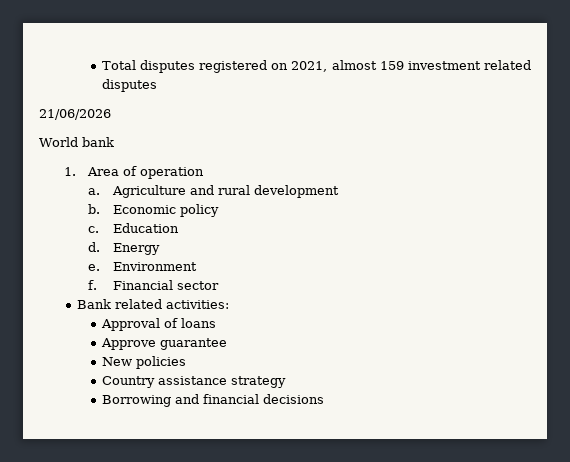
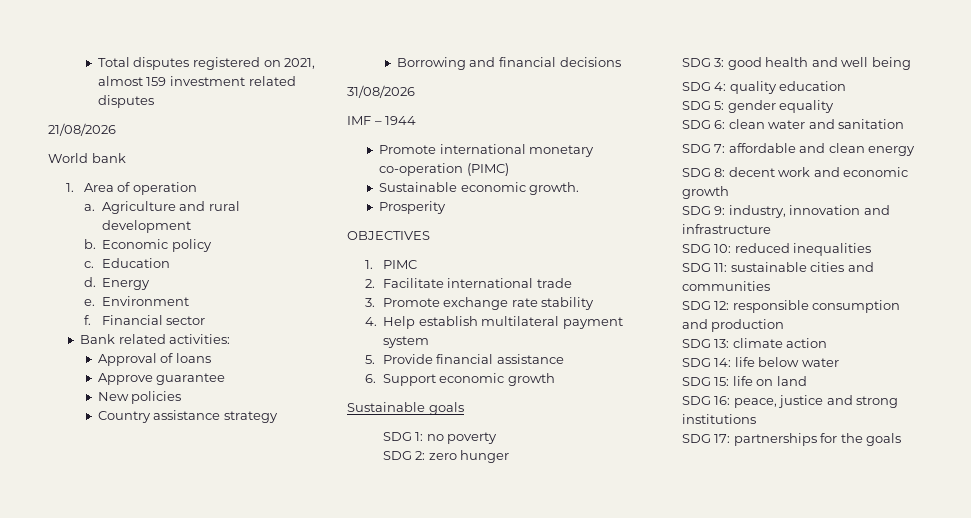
- 21/06/2026
+ 21/08/2026
+ 31/08/2026
+ IMF – 1944
+ Promote international monetary co-operation (PIMC)
+ Sustainable economic growth.
+ Prosperity
+ OBJECTIVES
+ 1. PIMC
+ 2. Facilitate international trade
+ 3. Promote exchange rate stability
+ 4. Help establish multilateral payment system
+ 5. Provide financial assistance
+ 6. Support economic growth
+ Sustainable goals
+ SDG 1: no poverty
+ SDG 2: zero hunger
+ SDG 3: good health and well being
+ SDG 4: quality education
+ SDG 5: gender equality
+ SDG 6: clean water and sanitation
+ SDG 7: affordable and clean energy
+ SDG 8: decent work and economic growth
+ SDG 9: industry, innovation and infrastructure
+ SDG 10: reduced inequalities
+ SDG 11: sustainable cities and communities
+ SDG 12: responsible consumption and production
+ SDG 13: climate action
+ SDG 14: life below water
+ SDG 15: life on land
+ SDG 16: peace, justice and strong institutions
+ SDG 17: partnerships for the goals

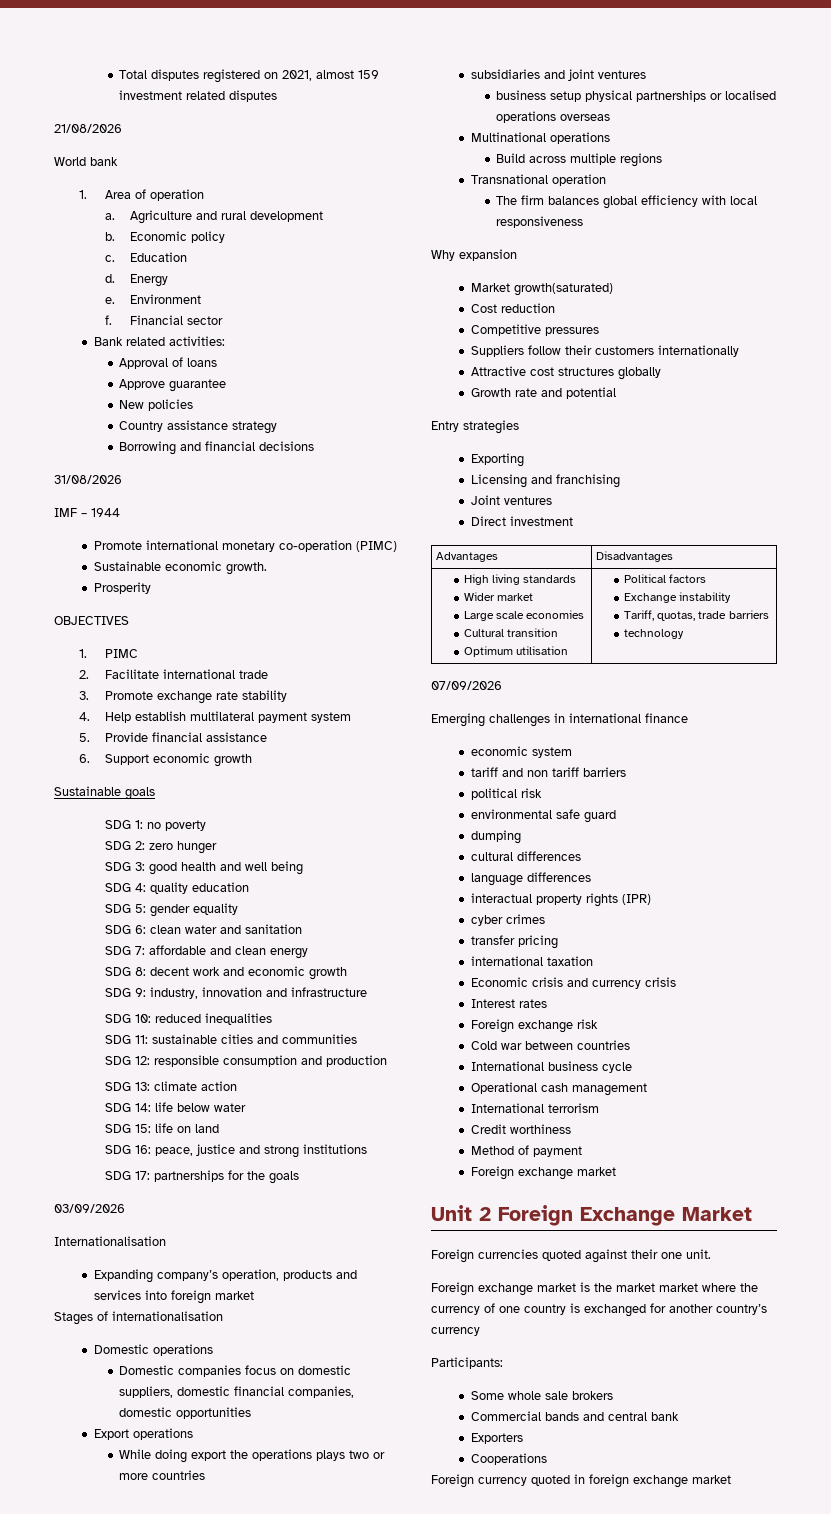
+ 03/09/2026
+ Internationalisation
+ Expanding company’s operation, products and services into foreign market
+ Stages of internationalisation
+ Domestic operations
+ Domestic companies focus on domestic suppliers, domestic financial companies, domestic opportunities
+ Export operations
+ While doing export the operations plays two or more countries
+ subsidiaries and joint ventures
+ business setup physical partnerships or localised operations overseas
+ Multinational operations
+ Build across multiple regions
+ Transnational operation
+ The firm balances global efficiency with local responsiveness
+ Why expansion
+ Market growth(saturated)
+ Cost reduction
+ Competitive pressures
+ Suppliers follow their customers internationally
+ Attractive cost structures globally
+ Growth rate and potential
+ Entry strategies
+ Exporting
+ Licensing and franchising
+ Joint ventures
+ Direct investment
+ Advantages | Disadvantages
+ High living standards
+ Wider market
+ Large scale economies
+ Cultural transition
+ Optimum utilisation | Political factors
+ Exchange instability
+ Tariff, quotas, trade barriers
+ technology
+ 07/09/2026
+ Emerging challenges in international finance
+ economic system
+ tariff and non tariff barriers
+ political risk
+ environmental safe guard
+ dumping
+ cultural differences
+ language differences
+ interactual property rights (IPR)
+ cyber crimes
+ transfer pricing
+ international taxation
+ Economic crisis and currency crisis
+ Interest rates
+ Foreign exchange risk
+ Cold war between countries
+ International business cycle
+ Operational cash management
+ International terrorism
+ Credit worthiness
+ Method of payment
+ Foreign exchange market
+ Unit 2 Foreign Exchange Market
+ Foreign currencies quoted against their one unit.
+ Foreign exchange market is the market market where the currency of one country is exchanged for another country’s currency
+ Participants:
+ Some whole sale brokers
+ Commercial bands and central bank
+ Exporters
+ Cooperations
+ Foreign currency quoted in foreign exchange market

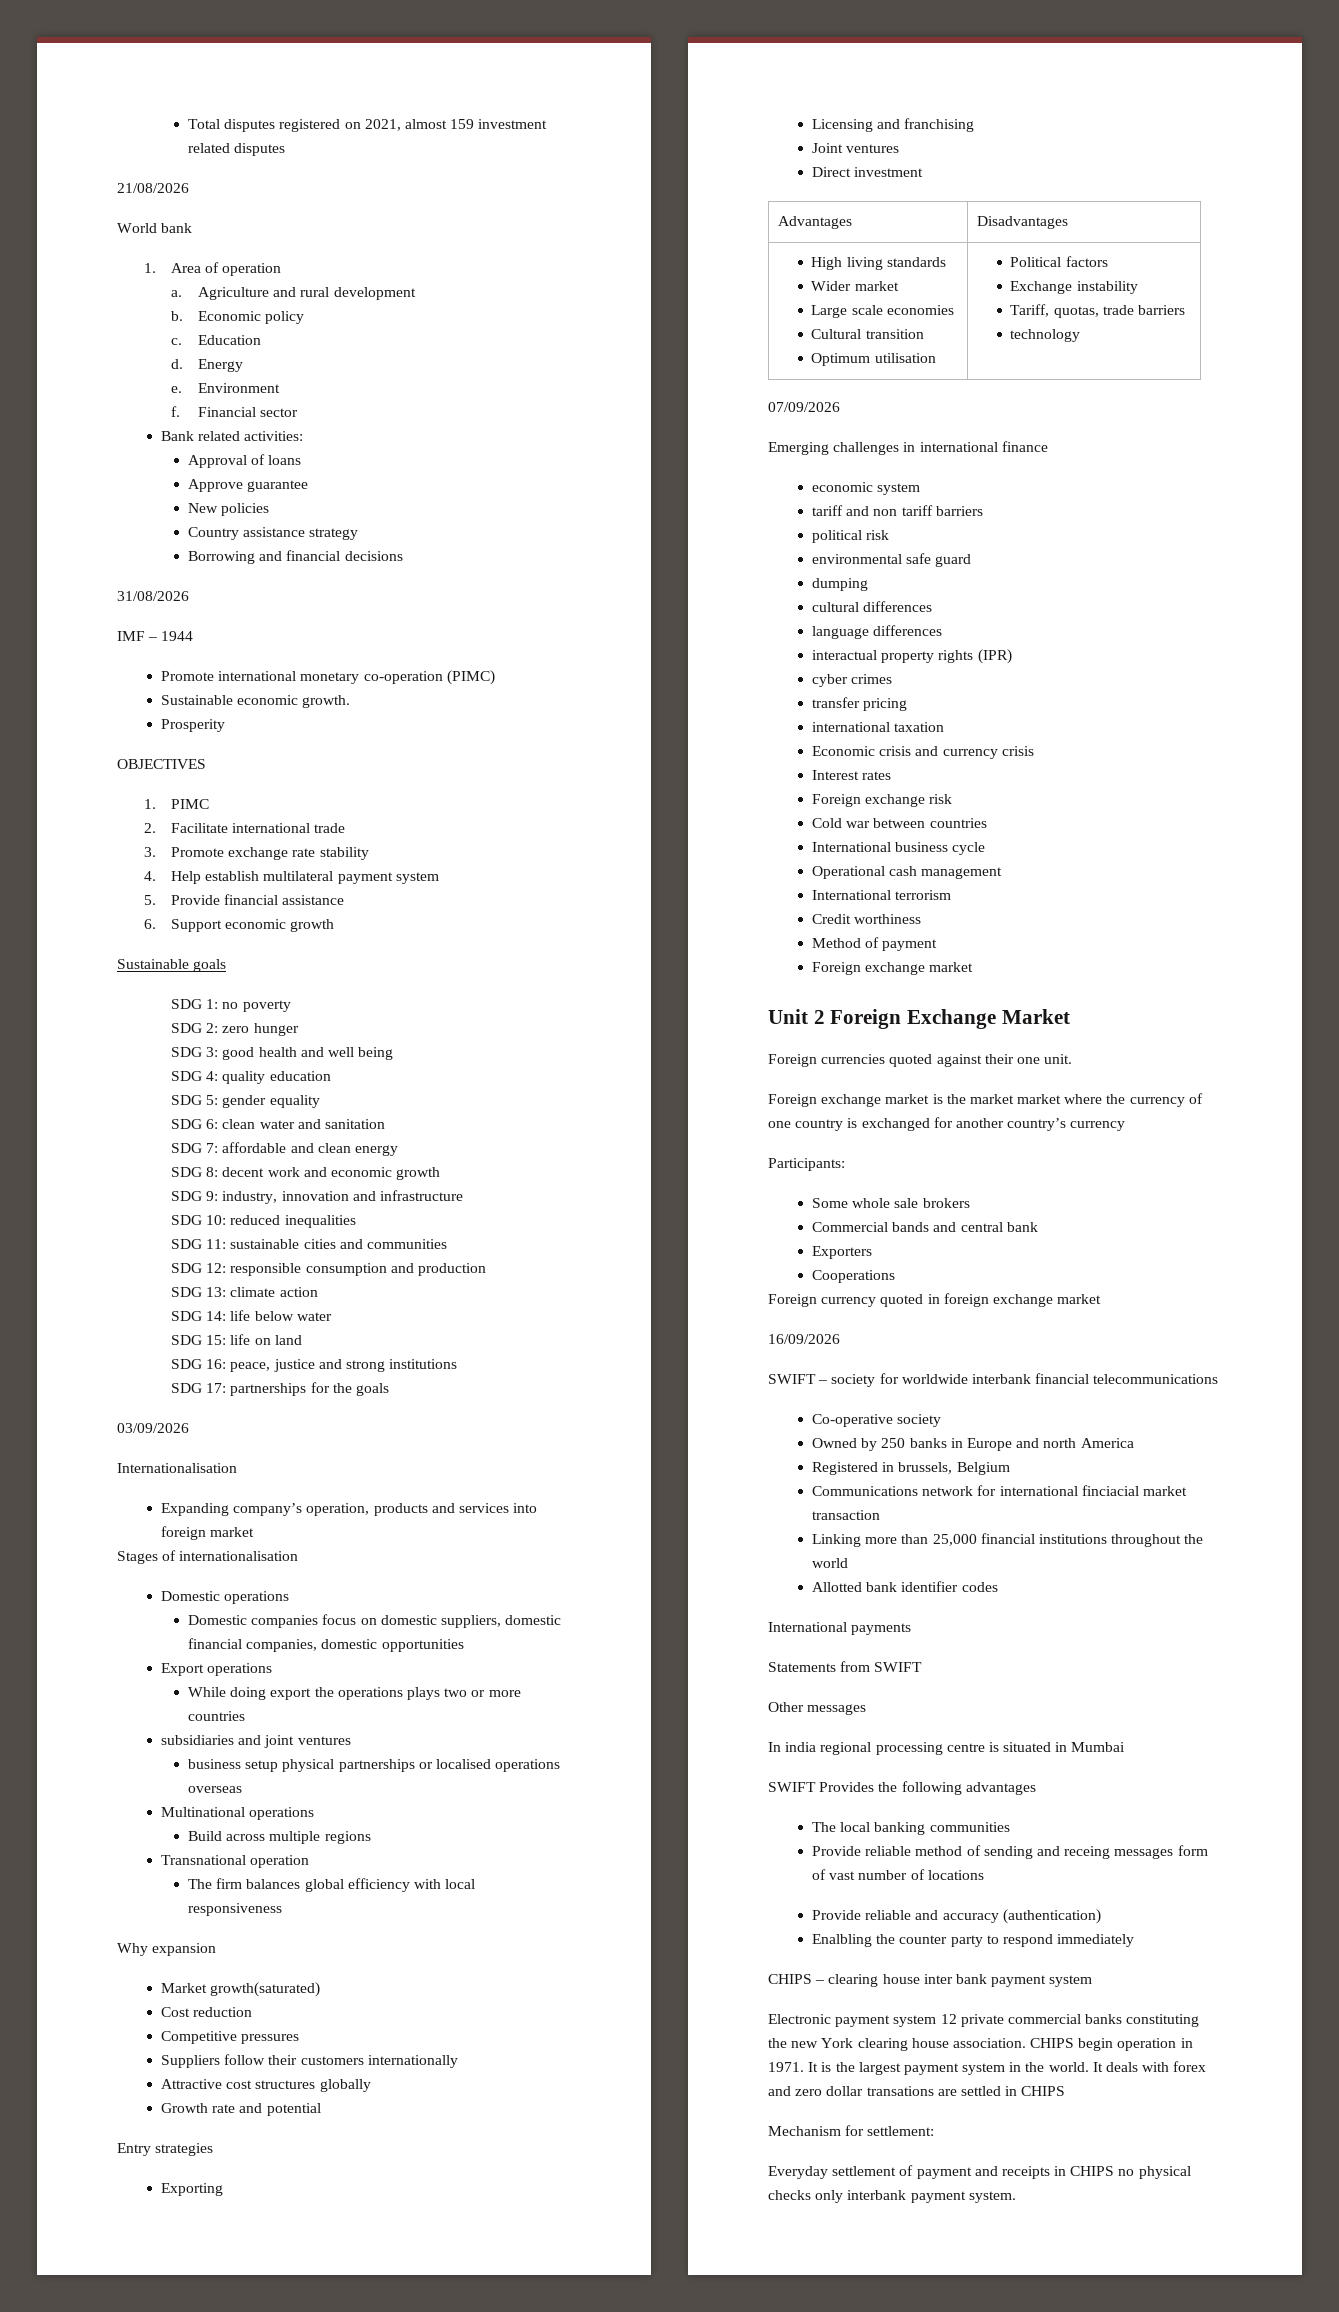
+ 16/09/2026
+ SWIFT – society for worldwide interbank financial telecommunications
+ Co-operative society
+ Owned by 250 banks in Europe and north America
+ Registered in brussels, Belgium
+ Communications network for international finciacial market transaction
+ Linking more than 25,000 financial institutions throughout the world
+ Allotted bank identifier codes
+ International payments
+ Statements from SWIFT
+ Other messages
+ In india regional processing centre is situated in Mumbai
+ SWIFT Provides the following advantages
+ The local banking communities
+ Provide reliable method of sending and receing messages form of vast number of locations
+ Provide reliable and accuracy (authentication)
+ Enalbling the counter party to respond immediately
+ CHIPS – clearing house inter bank payment system
+ Electronic payment system 12 private commercial banks constituting the new York clearing house association. CHIPS begin operation in 1971. It is the largest payment system in the world. It deals with forex and zero dollar transations are settled in CHIPS
+ Mechanism for settlement:
+ Everyday settlement of payment and receipts in CHIPS no physical checks only interbank payment system.

